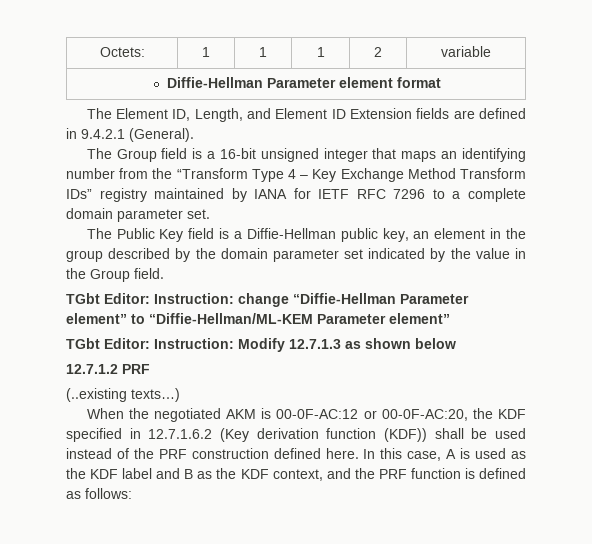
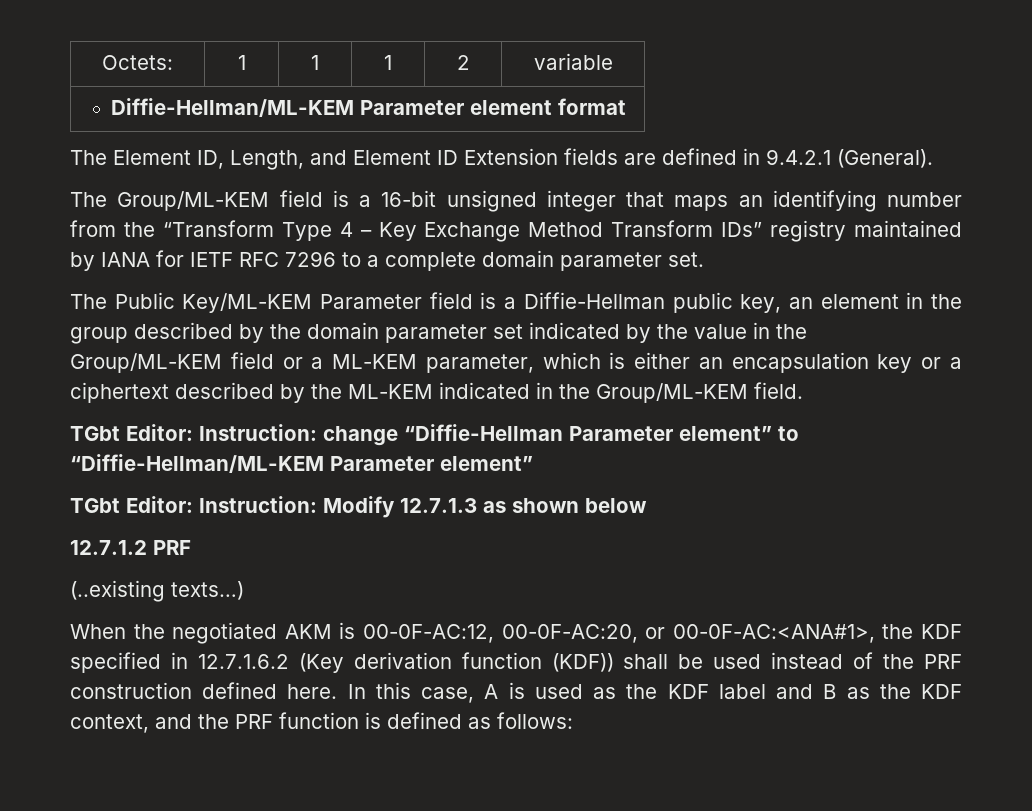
- Diffie-Hellman Parameter element format
+ Diffie-Hellman/ML-KEM Parameter element format
- The Group field is a 16-bit unsigned integer that maps an identifying number from the “Transform Type 4 – Key Exchange Method Transform IDs” registry maintained by IANA for IETF RFC 7296 to a complete domain parameter set.
+ The Group/ML-KEM field is a 16-bit unsigned integer that maps an identifying number from the “Transform Type 4 – Key Exchange Method Transform IDs” registry maintained by IANA for IETF RFC 7296 to a complete domain parameter set.
- The Public Key field is a Diffie-Hellman public key, an element in the group described by the domain parameter set indicated by the value in the Group field.
+ The Public Key/ML-KEM Parameter field is a Diffie-Hellman public key, an element in the group described by the domain parameter set indicated by the value in the Group/ML-KEM field or a ML-KEM parameter, which is either an encapsulation key or a ciphertext described by the ML-KEM indicated in the Group/ML-KEM field.
- When the negotiated AKM is 00-0F-AC:12 or 00-0F-AC:20, the KDF specified in 12.7.1.6.2 (Key derivation function (KDF)) shall be used instead of the PRF construction defined here.
+ When the negotiated AKM is 00-0F-AC:12, 00-0F-AC:20, or 00-0F-AC:<ANA#1>, the KDF specified in 12.7.1.6.2 (Key derivation function (KDF)) shall be used instead of the PRF construction defined here.

